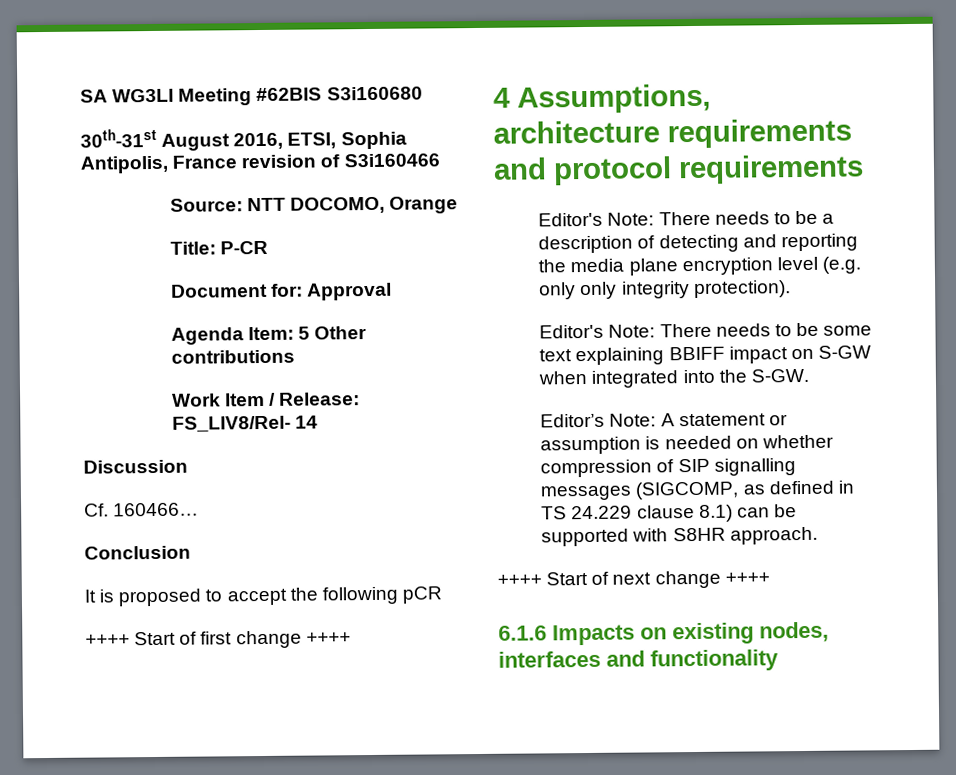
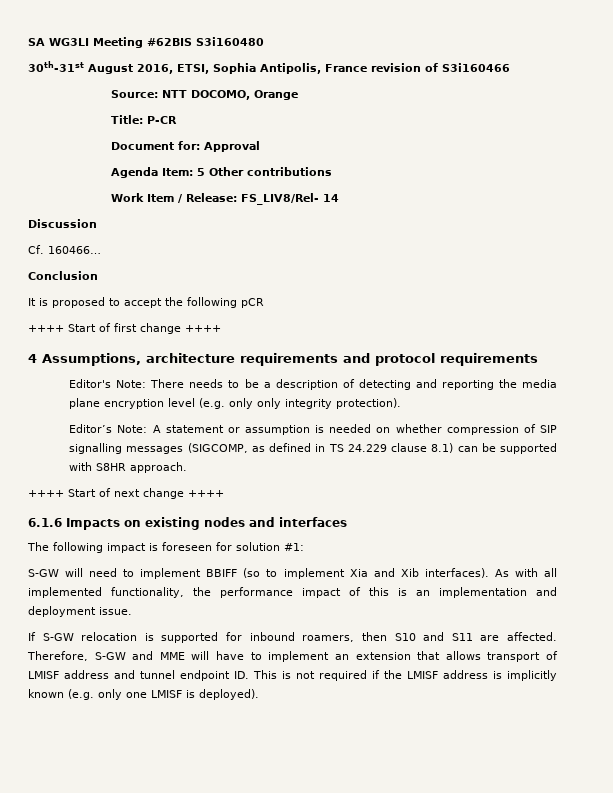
- SA WG3LI Meeting #62BIS S3i160680
+ SA WG3LI Meeting #62BIS S3i160480
- Editor's Note: There needs to be some text explaining BBIFF impact on S-GW when integrated into the S-GW.
- 6.1.6 Impacts on existing nodes, interfaces and functionality
+ 6.1.6 Impacts on existing nodes and interfaces
+ The following impact is foreseen for solution #1:
+ S-GW will need to implement BBIFF (so to implement Xia and Xib interfaces). As with all implemented functionality, the performance impact of this is an implementation and deployment issue.
+ If S-GW relocation is supported for inbound roamers, then S10 and S11 are affected. Therefore, S-GW and MME will have to implement an extension that allows transport of LMISF address and tunnel endpoint ID. This is not required if the LMISF address is implicitly known (e.g. only one LMISF is deployed).

